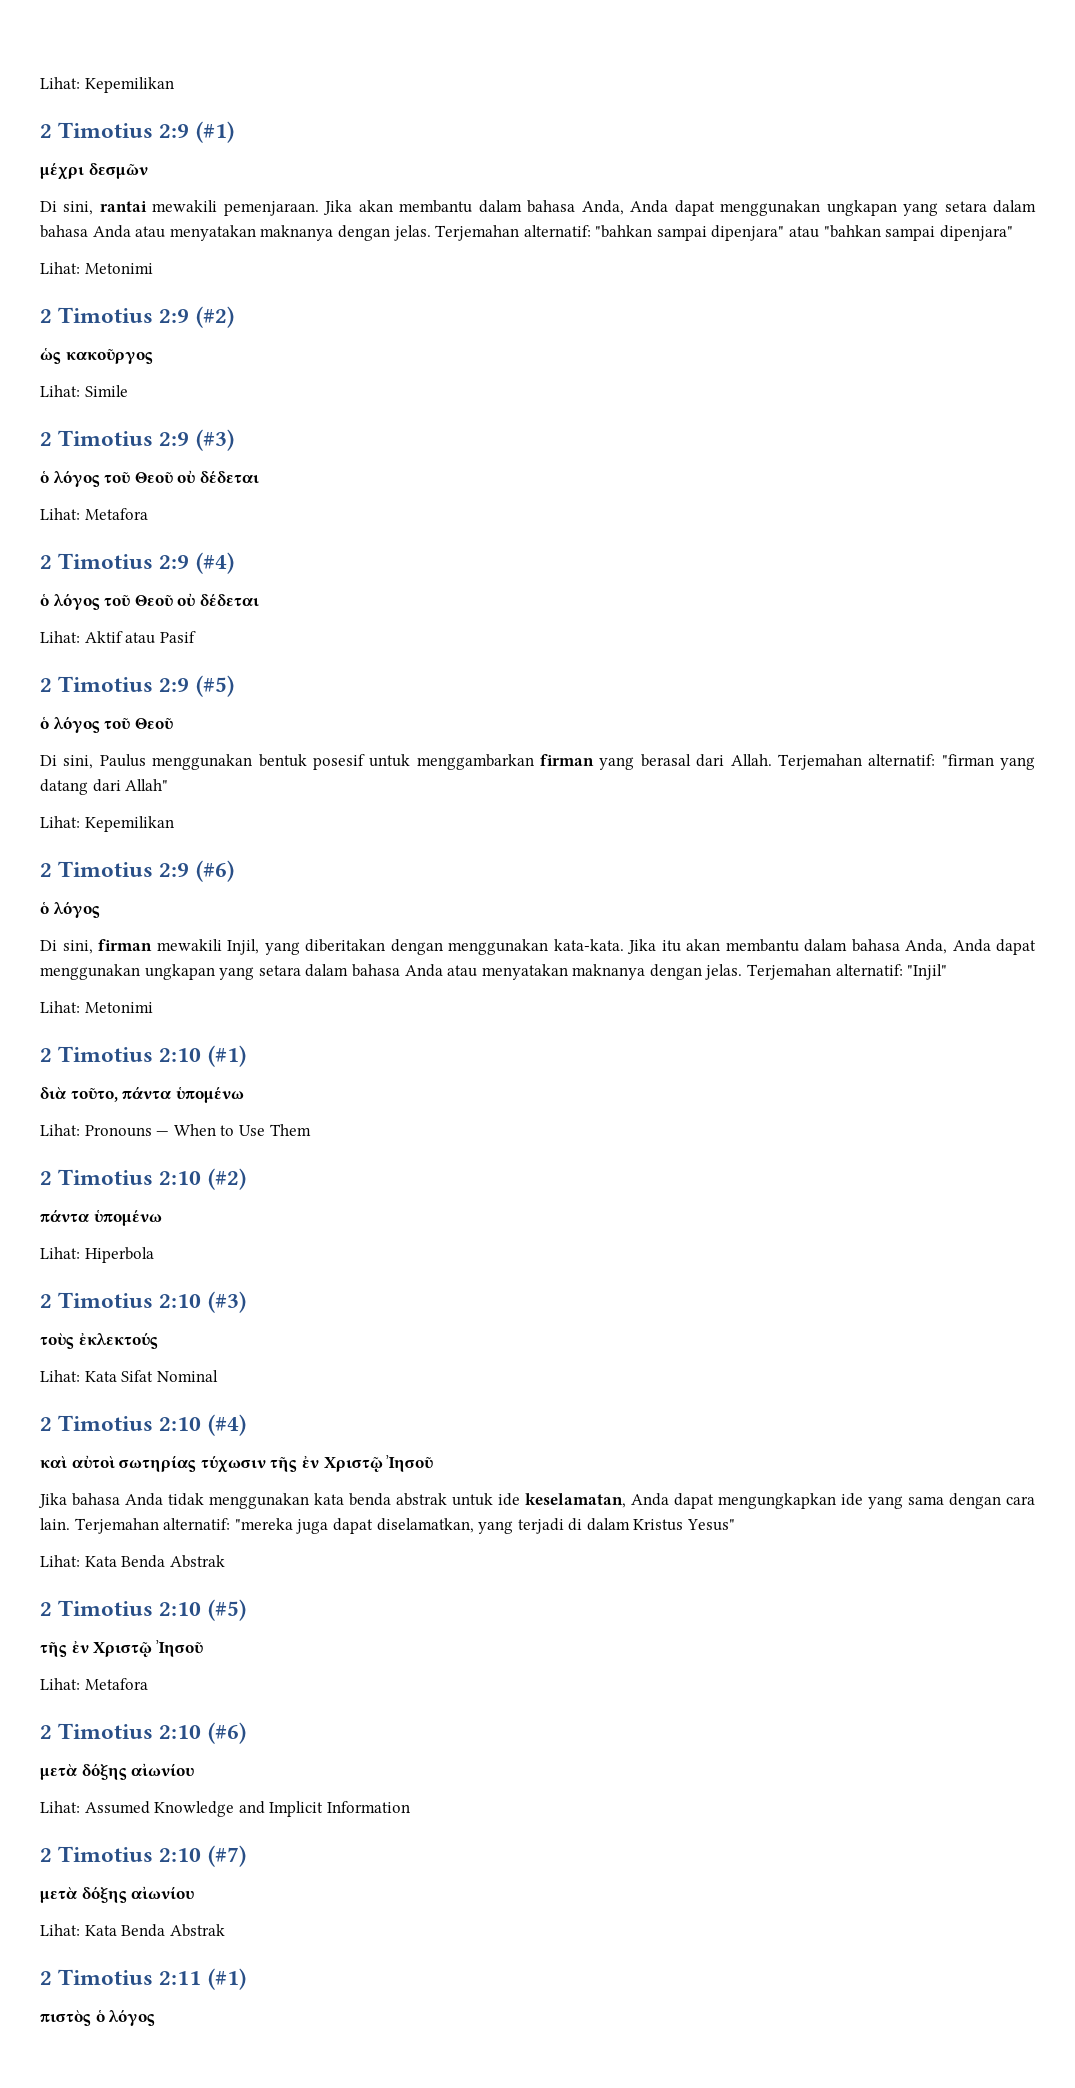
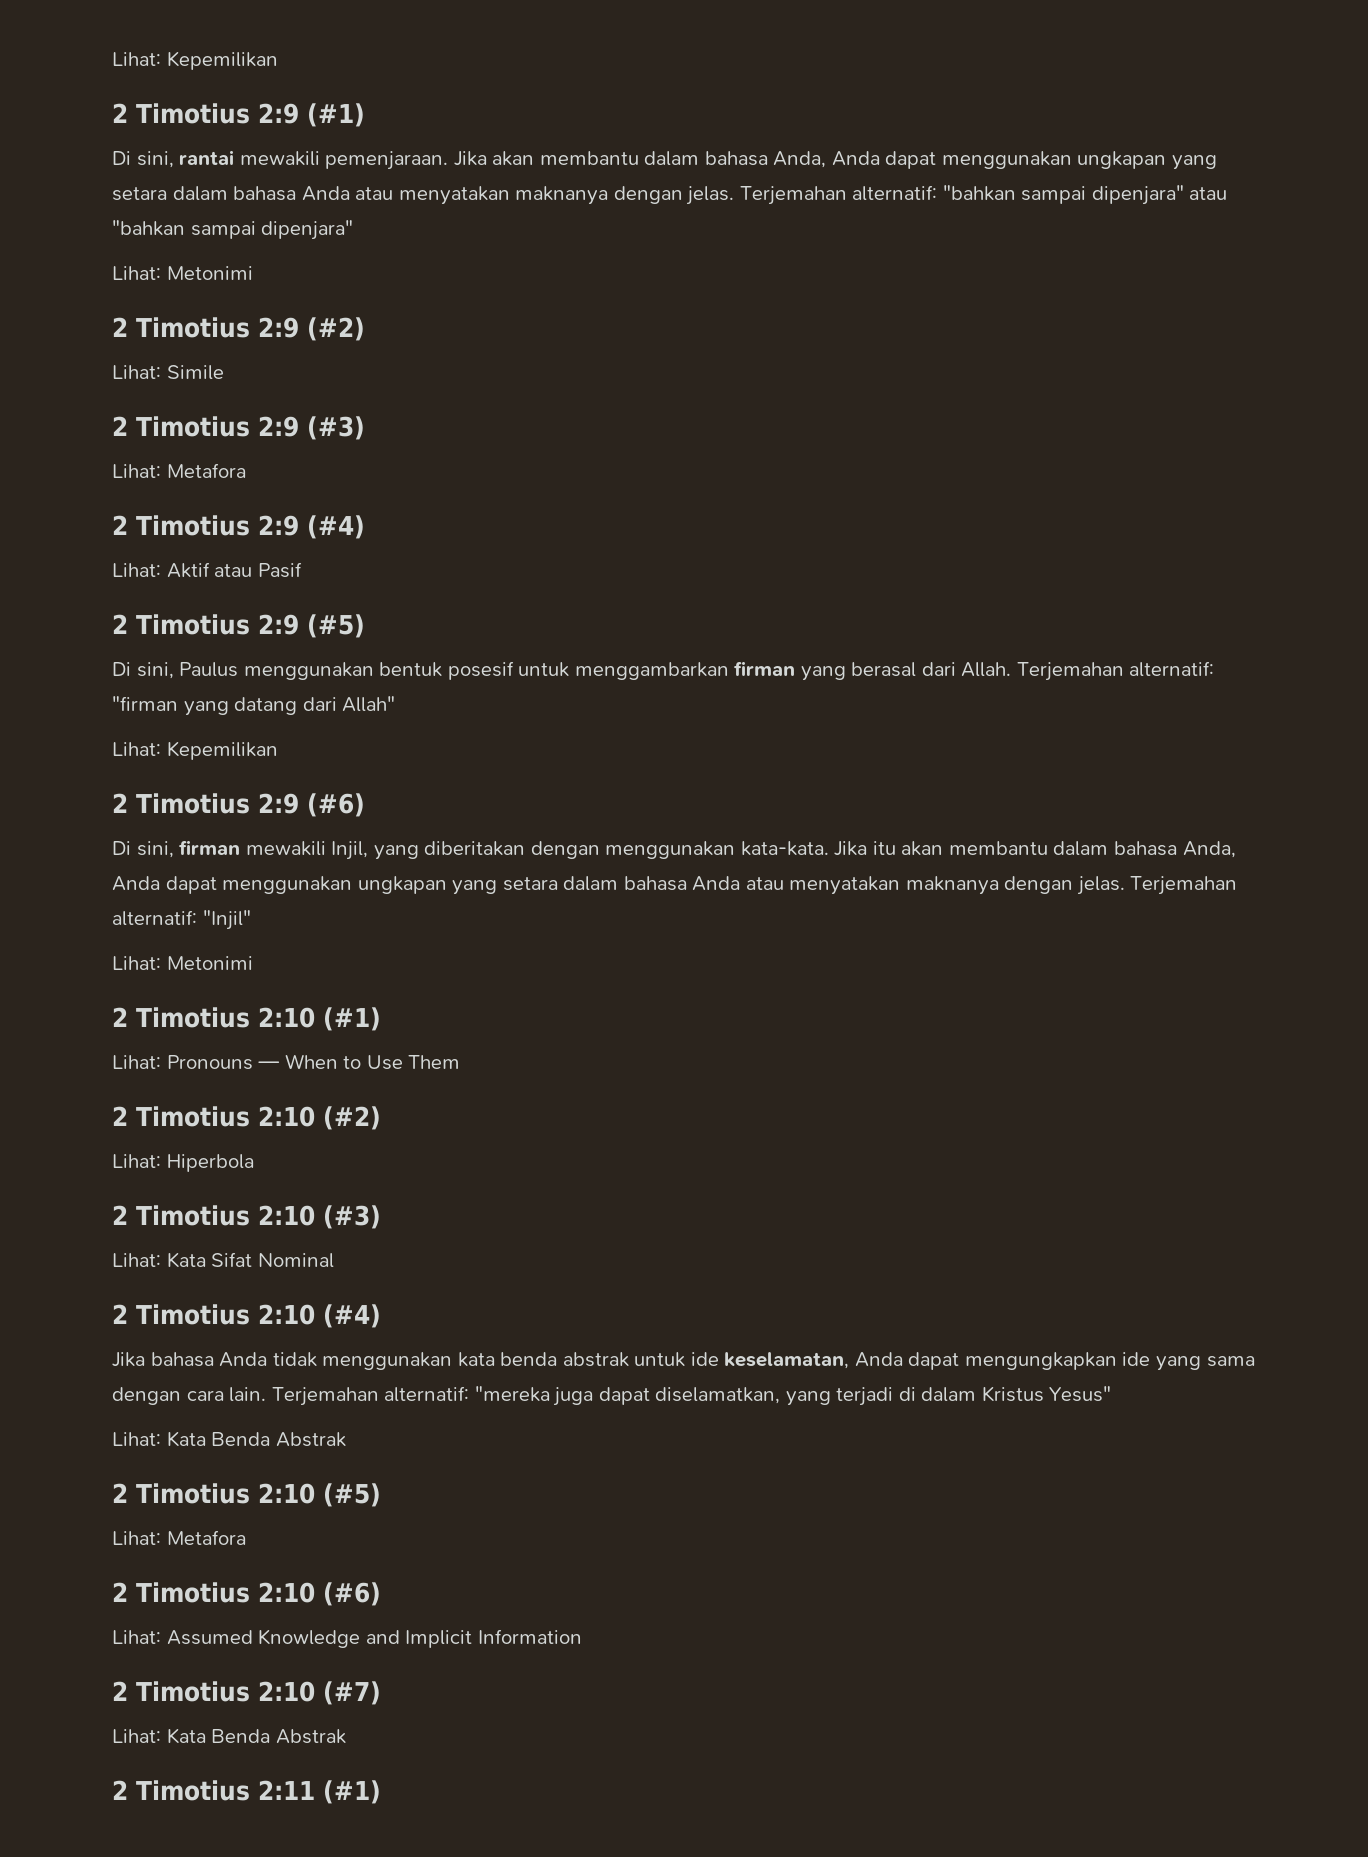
- μέχρι δεσμῶν
- ὡς κακοῦργος
  2 Timotius 2:9 (#3)
- ὁ λόγος τοῦ Θεοῦ οὐ δέδεται
  2 Timotius 2:9 (#4)
- ὁ λόγος τοῦ Θεοῦ οὐ δέδεται
  2 Timotius 2:9 (#5)
- ὁ λόγος τοῦ Θεοῦ
  2 Timotius 2:9 (#6)
- ὁ λόγος
- διὰ τοῦτο, πάντα ὑπομένω
  2 Timotius 2:10 (#2)
- πάντα ὑπομένω
- τοὺς ἐκλεκτούς
- καὶ αὐτοὶ σωτηρίας τύχωσιν τῆς ἐν Χριστῷ Ἰησοῦ
  2 Timotius 2:10 (#5)
- τῆς ἐν Χριστῷ Ἰησοῦ
  2 Timotius 2:10 (#6)
- μετὰ δόξης αἰωνίου
  2 Timotius 2:10 (#7)
- μετὰ δόξης αἰωνίου
- πιστὸς ὁ λόγος

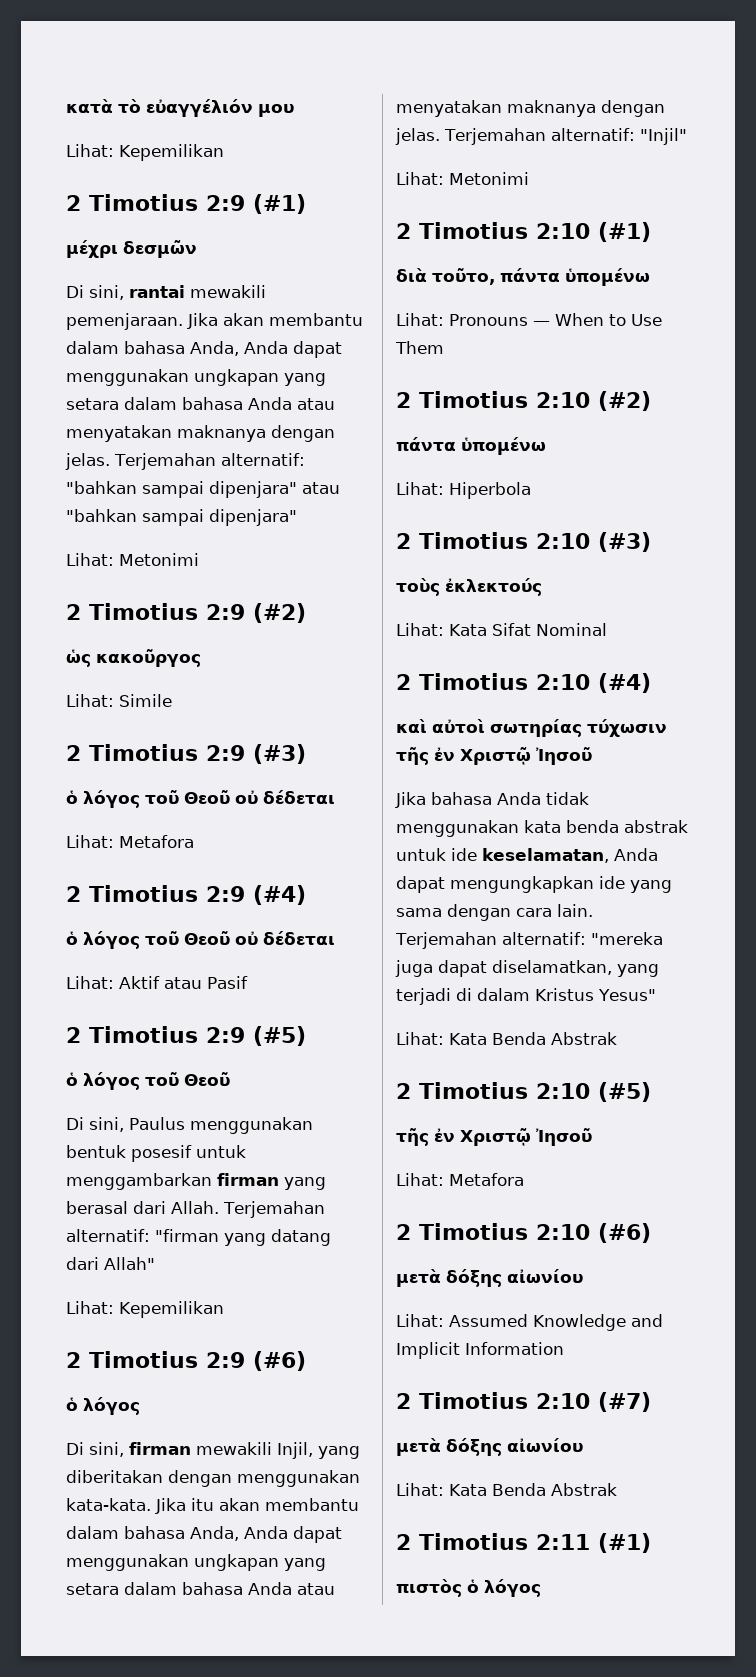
+ κατὰ τὸ εὐαγγέλιόν μου
+ μέχρι δεσμῶν
+ ὡς κακοῦργος
  2 Timotius 2:9 (#3)
+ ὁ λόγος τοῦ Θεοῦ οὐ δέδεται
  2 Timotius 2:9 (#4)
+ ὁ λόγος τοῦ Θεοῦ οὐ δέδεται
  2 Timotius 2:9 (#5)
+ ὁ λόγος τοῦ Θεοῦ
  2 Timotius 2:9 (#6)
+ ὁ λόγος
+ διὰ τοῦτο, πάντα ὑπομένω
  2 Timotius 2:10 (#2)
+ πάντα ὑπομένω
+ τοὺς ἐκλεκτούς
+ καὶ αὐτοὶ σωτηρίας τύχωσιν τῆς ἐν Χριστῷ Ἰησοῦ
  2 Timotius 2:10 (#5)
+ τῆς ἐν Χριστῷ Ἰησοῦ
  2 Timotius 2:10 (#6)
+ μετὰ δόξης αἰωνίου
  2 Timotius 2:10 (#7)
+ μετὰ δόξης αἰωνίου
+ πιστὸς ὁ λόγος

